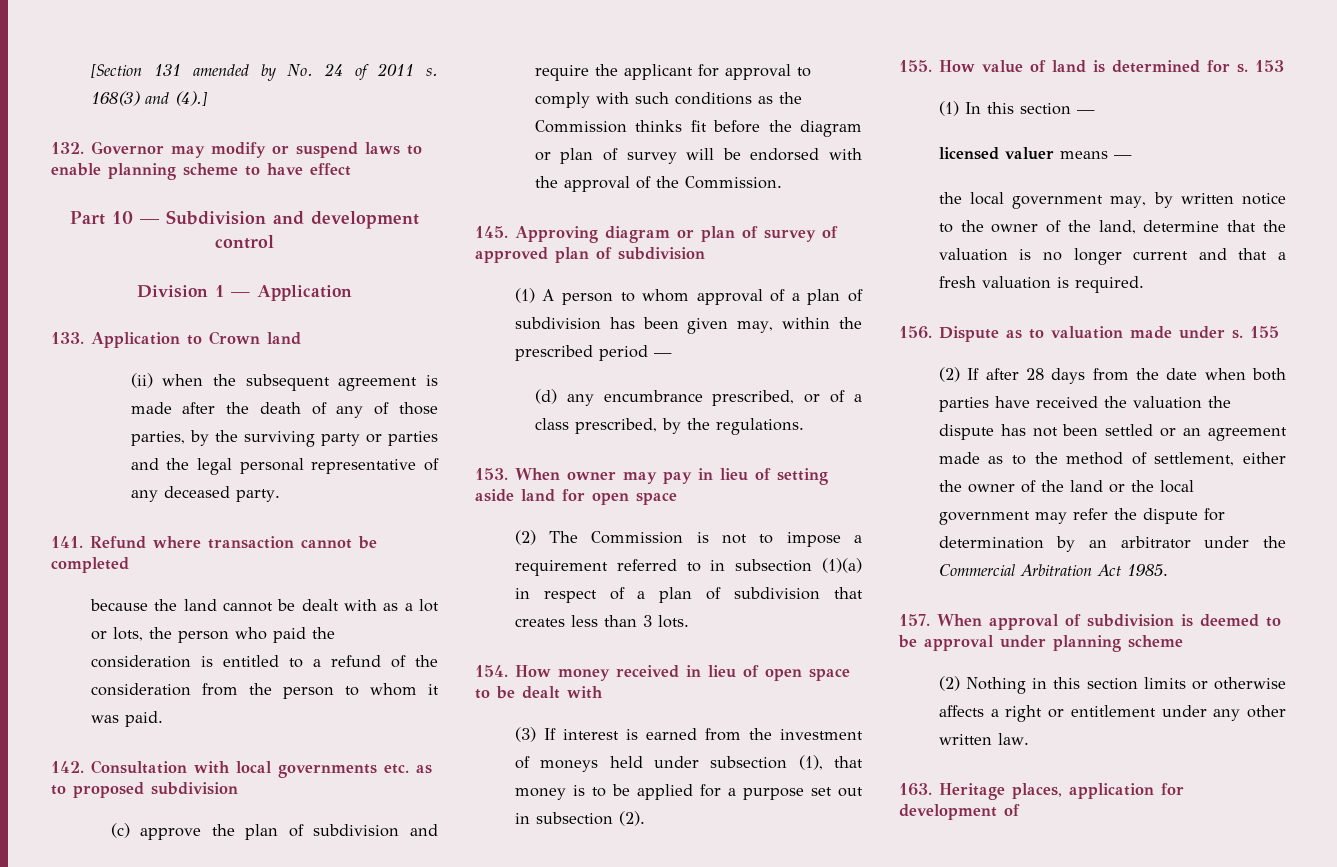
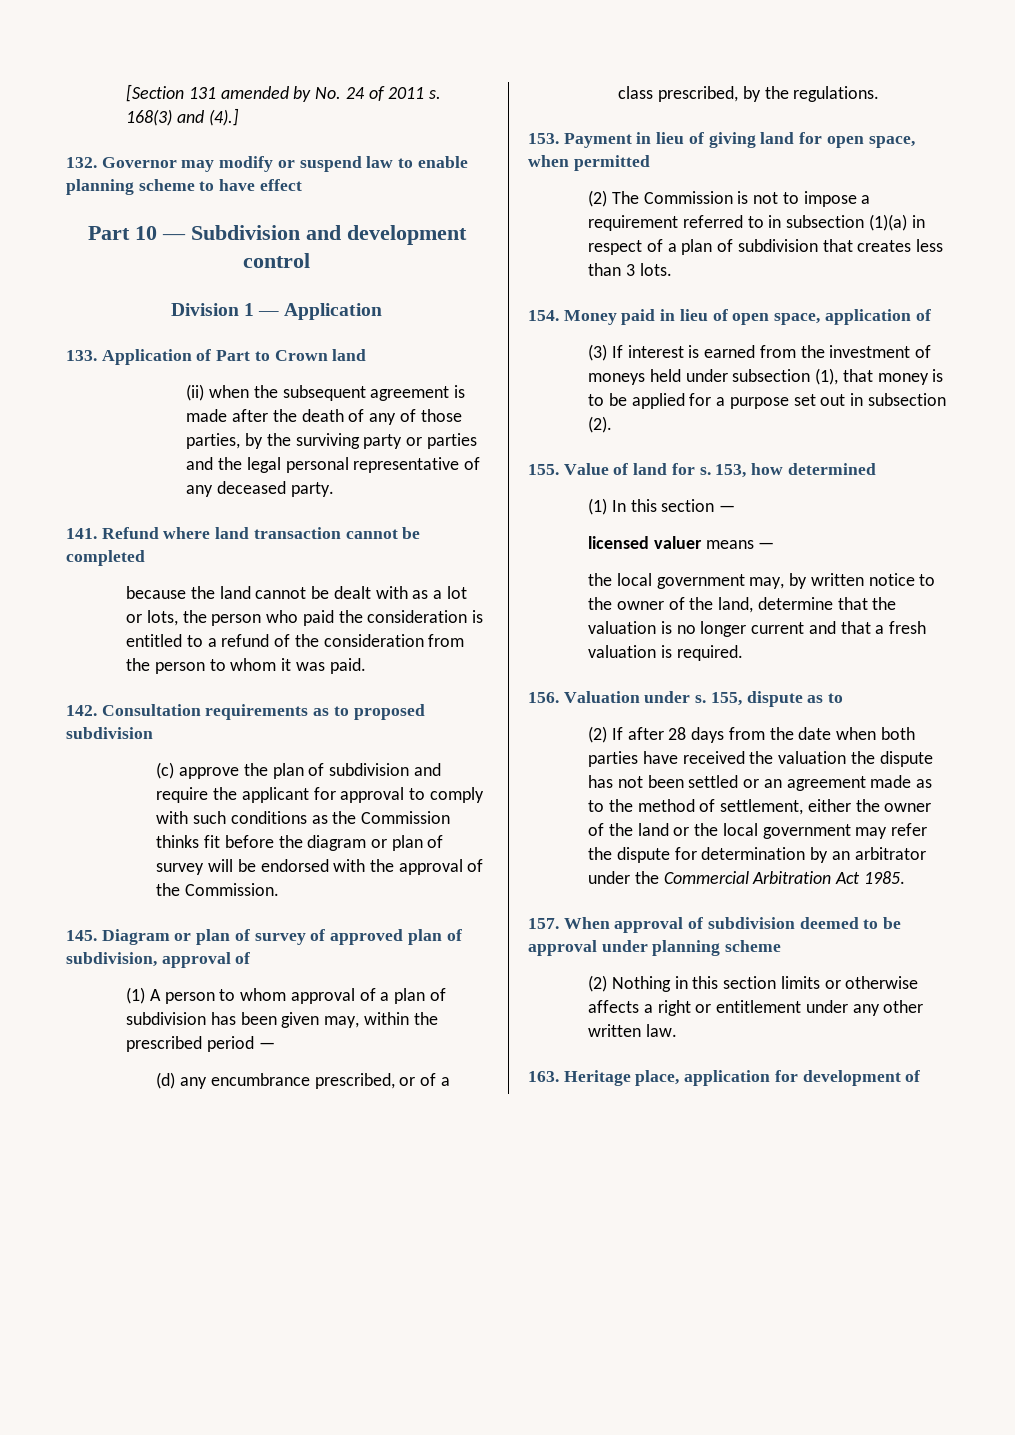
- 132. Governor may modify or suspend laws to enable planning scheme to have effect
+ 132. Governor may modify or suspend law to enable planning scheme to have effect
- 133. Application to Crown land
+ 133. Application of Part to Crown land
- 141. Refund where transaction cannot be completed
+ 141. Refund where land transaction cannot be completed
- 142. Consultation with local governments etc. as to proposed subdivision
+ 142. Consultation requirements as to proposed subdivision
- 145. Approving diagram or plan of survey of approved plan of subdivision
+ 145. Diagram or plan of survey of approved plan of subdivision, approval of
- 153. When owner may pay in lieu of setting aside land for open space
+ 153. Payment in lieu of giving land for open space, when permitted
- 154. How money received in lieu of open space to be dealt with
+ 154. Money paid in lieu of open space, application of
- 155. How value of land is determined for s. 153
+ 155. Value of land for s. 153, how determined
- 156. Dispute as to valuation made under s. 155
+ 156. Valuation under s. 155, dispute as to
- 157. When approval of subdivision is deemed to be approval under planning scheme
+ 157. When approval of subdivision deemed to be approval under planning scheme
- 163. Heritage places, application for development of
+ 163. Heritage place, application for development of

